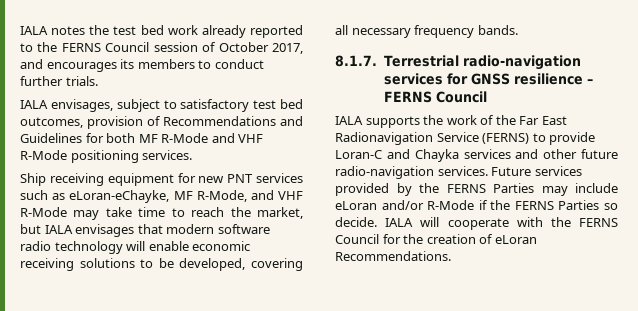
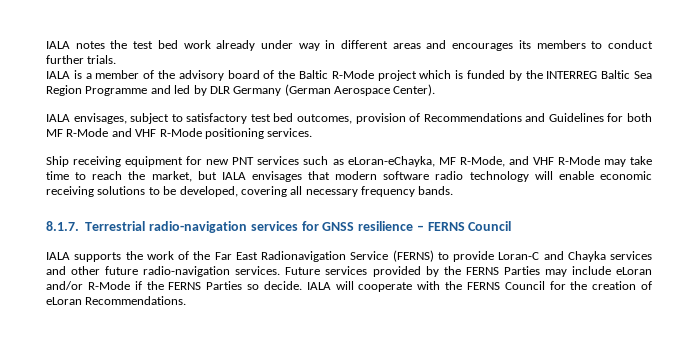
- IALA notes the test bed work already reported to the FERNS Council session of October 2017, and encourages its members to conduct further trials.
+ IALA notes the test bed work already under way in different areas and encourages its members to conduct further trials.
+ IALA is a member of the advisory board of the Baltic R-Mode project which is funded by the INTERREG Baltic Sea Region Programme and led by DLR Germany (German Aerospace Center).
- Ship receiving equipment for new PNT services such as eLoran-eChayke, MF R-Mode, and VHF R-Mode may take time to reach the market, but IALA envisages that modern software radio technology will enable economic receiving solutions to be developed, covering all necessary frequency bands.
+ Ship receiving equipment for new PNT services such as eLoran-eChayka, MF R-Mode, and VHF R-Mode may take time to reach the market, but IALA envisages that modern software radio technology will enable economic receiving solutions to be developed, covering all necessary frequency bands.

